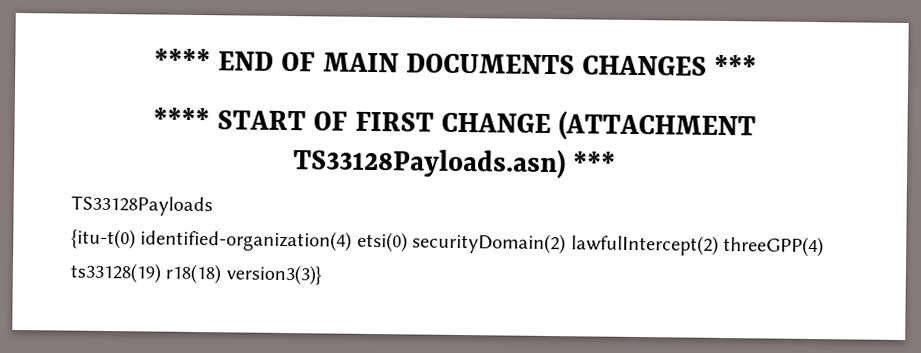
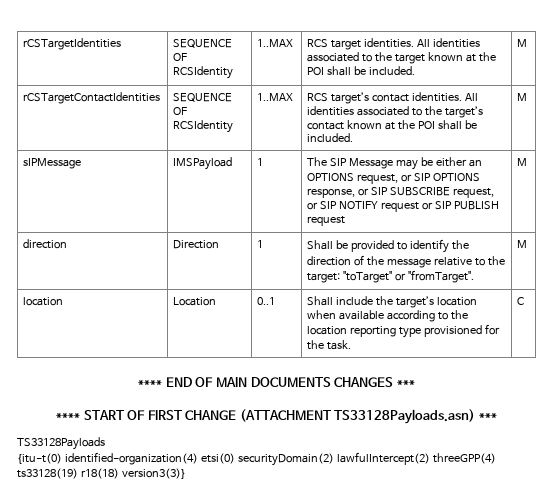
+ rCSTargetIdentities | SEQUENCE OF RCSIdentity | 1..MAX | RCS target identities. All identities associated to the target known at the POI shall be included. | M
+ rCSTargetContactIdentities | SEQUENCE OF RCSIdentity | 1..MAX | RCS target’s contact identities. All identities associated to the target’s contact known at the POI shall be included. | M
+ sIPMessage | IMSPayload | 1 | The SIP Message may be either an OPTIONS request, or SIP OPTIONS response, or SIP SUBSCRIBE request, or SIP NOTIFY request or SIP PUBLISH request | M
+ direction | Direction | 1 | Shall be provided to identify the direction of the message relative to the target: "toTarget" or "fromTarget". | M
+ location | Location | 0..1 | Shall include the target’s location when available according to the location reporting type provisioned for the task. | C

